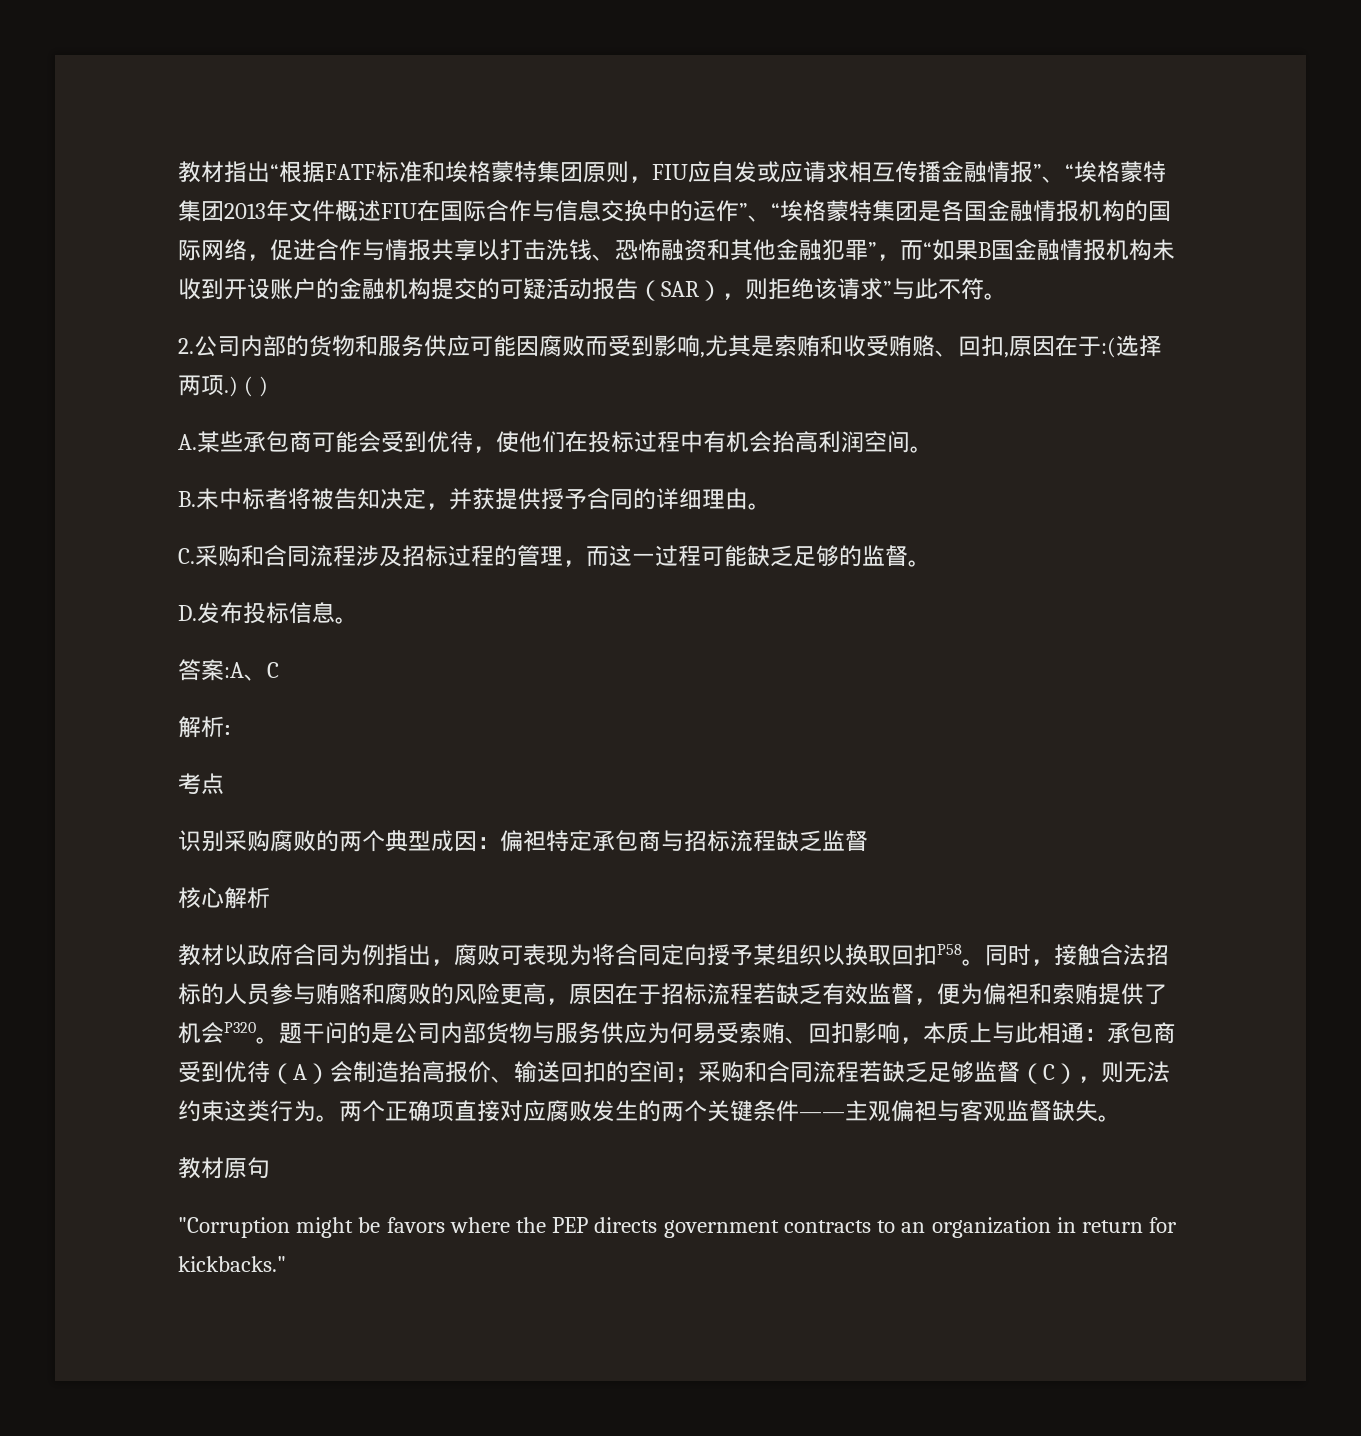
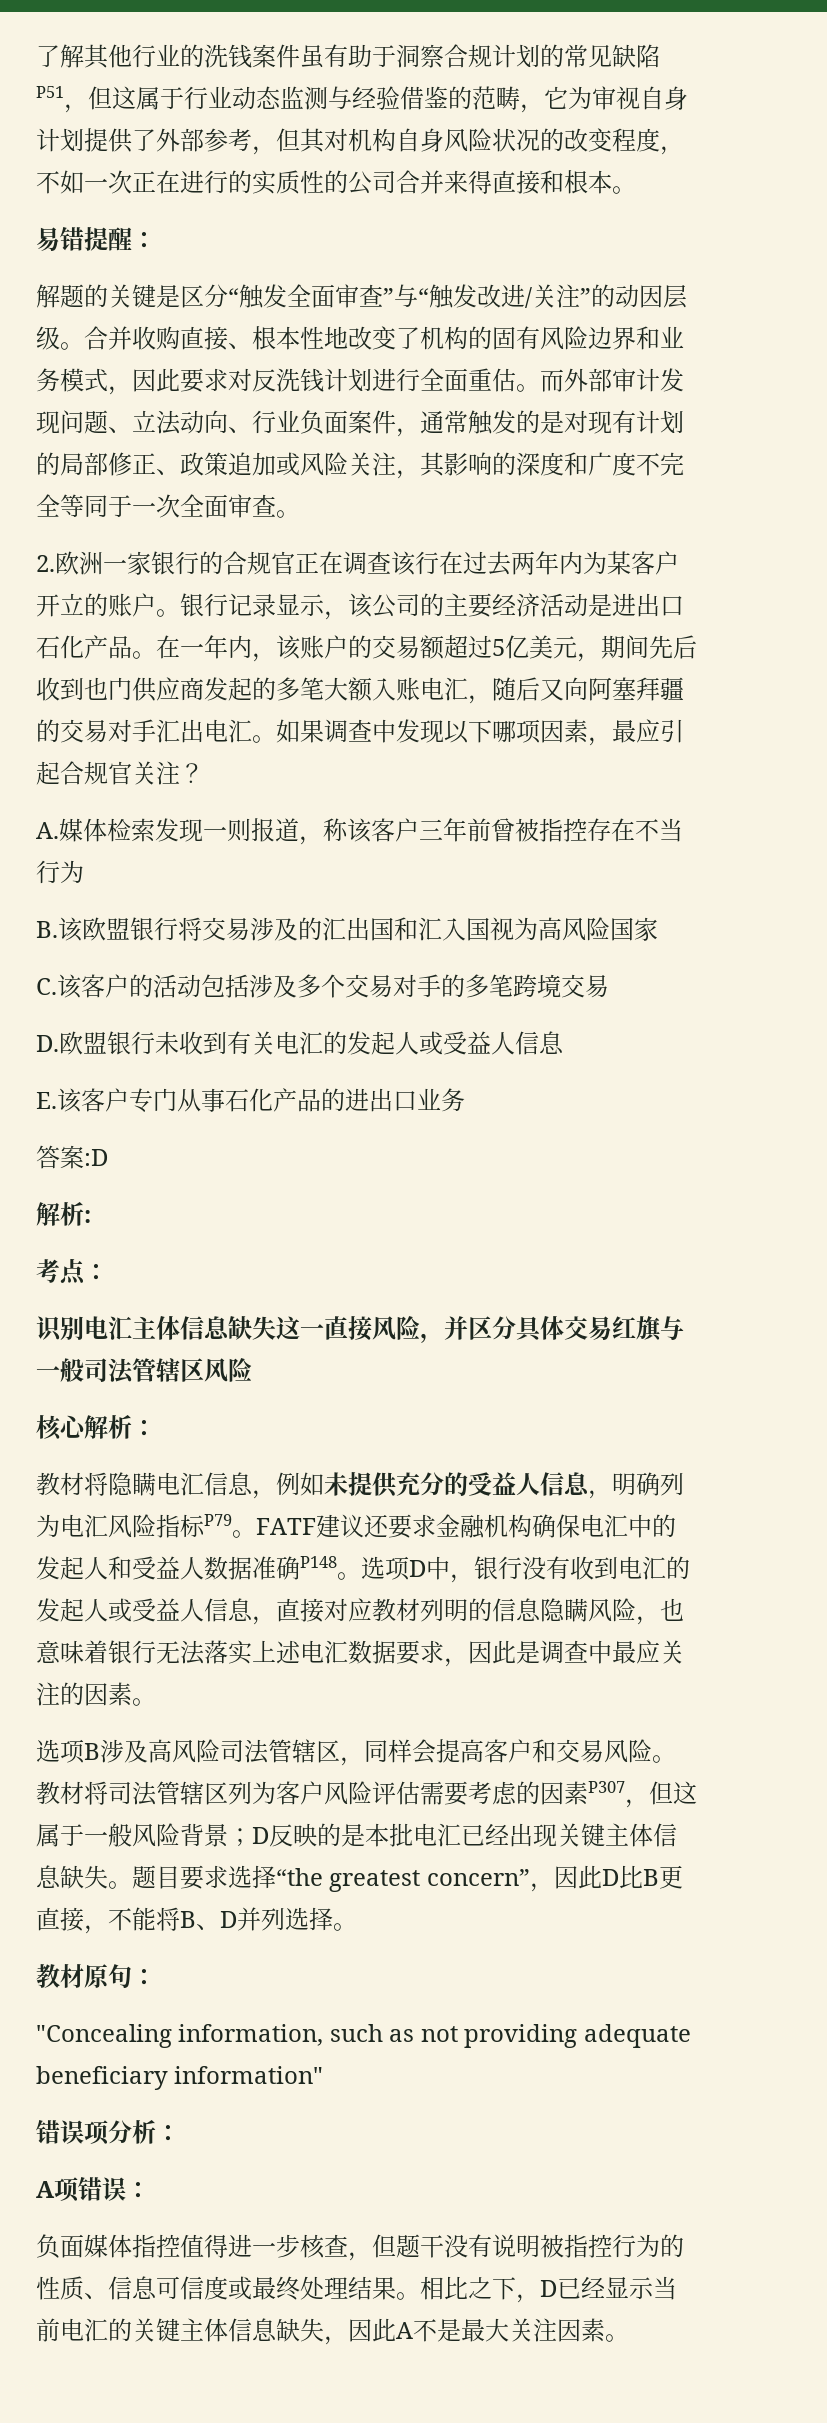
- 教材指出“根据FATF标准和埃格蒙特集团原则，FIU应自发或应请求相互传播金融情报”、“埃格蒙特集团2013年文件概述FIU在国际合作与信息交换中的运作”、“埃格蒙特集团是各国金融情报机构的国际网络，促进合作与情报共享以打击洗钱、恐怖融资和其他金融犯罪”，而“如果B国金融情报机构未收到开设账户的金融机构提交的可疑活动报告（SAR），则拒绝该请求”与此不符。
- 2.公司内部的货物和服务供应可能因腐败而受到影响,尤其是索贿和收受贿赂、回扣,原因在于:(选择两项.) ( )
- A.某些承包商可能会受到优待，使他们在投标过程中有机会抬高利润空间。
- B.未中标者将被告知决定，并获提供授予合同的详细理由。
- C.采购和合同流程涉及招标过程的管理，而这一过程可能缺乏足够的监督。
- D.发布投标信息。
+ 了解其他行业的洗钱案件虽有助于洞察合规计划的常见缺陷P51，但这属于行业动态监测与经验借鉴的范畴，它为审视自身计划提供了外部参考，但其对机构自身风险状况的改变程度，不如一次正在进行的实质性的公司合并来得直接和根本。
+ 易错提醒：
+ 解题的关键是区分“触发全面审查”与“触发改进/关注”的动因层级。合并收购直接、根本性地改变了机构的固有风险边界和业务模式，因此要求对反洗钱计划进行全面重估。而外部审计发现问题、立法动向、行业负面案件，通常触发的是对现有计划的局部修正、政策追加或风险关注，其影响的深度和广度不完全等同于一次全面审查。
+ 2.欧洲一家银行的合规官正在调查该行在过去两年内为某客户开立的账户。银行记录显示，该公司的主要经济活动是进出口石化产品。在一年内，该账户的交易额超过5亿美元，期间先后收到也门供应商发起的多笔大额入账电汇，随后又向阿塞拜疆的交易对手汇出电汇。如果调查中发现以下哪项因素，最应引起合规官关注？
+ A.媒体检索发现一则报道，称该客户三年前曾被指控存在不当行为
+ B.该欧盟银行将交易涉及的汇出国和汇入国视为高风险国家
+ C.该客户的活动包括涉及多个交易对手的多笔跨境交易
+ D.欧盟银行未收到有关电汇的发起人或受益人信息
+ E.该客户专门从事石化产品的进出口业务
- 答案:A、C
+ 答案:D
- 考点
+ 考点：
- 识别采购腐败的两个典型成因：偏袒特定承包商与招标流程缺乏监督
+ 识别电汇主体信息缺失这一直接风险，并区分具体交易红旗与一般司法管辖区风险
- 核心解析
- 教材以政府合同为例指出，腐败可表现为将合同定向授予某组织以换取回扣P58。同时，接触合法招标的人员参与贿赂和腐败的风险更高，原因在于招标流程若缺乏有效监督，便为偏袒和索贿提供了机会P320。题干问的是公司内部货物与服务供应为何易受索贿、回扣影响，本质上与此相通：承包商受到优待（A）会制造抬高报价、输送回扣的空间；采购和合同流程若缺乏足够监督（C），则无法约束这类行为。两个正确项直接对应腐败发生的两个关键条件——主观偏袒与客观监督缺失。
- 教材原句
- "Corruption might be favors where the PEP directs government contracts to an organization in return for kickbacks."
+ 核心解析：
+ 教材将隐瞒电汇信息，例如未提供充分的受益人信息，明确列为电汇风险指标P79。FATF建议还要求金融机构确保电汇中的发起人和受益人数据准确P148。选项D中，银行没有收到电汇的发起人或受益人信息，直接对应教材列明的信息隐瞒风险，也意味着银行无法落实上述电汇数据要求，因此是调查中最应关注的因素。
+ 选项B涉及高风险司法管辖区，同样会提高客户和交易风险。教材将司法管辖区列为客户风险评估需要考虑的因素P307，但这属于一般风险背景；D反映的是本批电汇已经出现关键主体信息缺失。题目要求选择“the greatest concern”，因此D比B更直接，不能将B、D并列选择。
+ 教材原句：
+ "Concealing information, such as not providing adequate beneficiary information"
+ 错误项分析：
+ A项错误：
+ 负面媒体指控值得进一步核查，但题干没有说明被指控行为的性质、信息可信度或最终处理结果。相比之下，D已经显示当前电汇的关键主体信息缺失，因此A不是最大关注因素。

